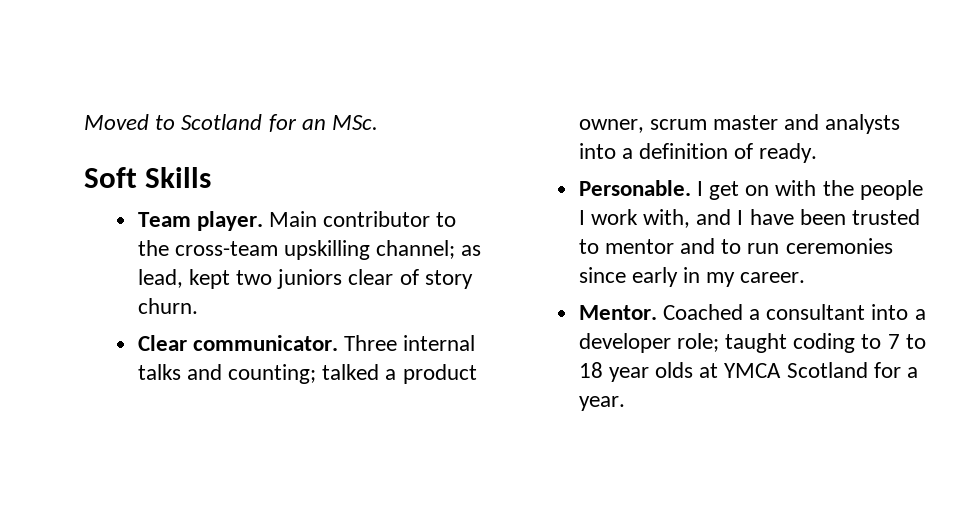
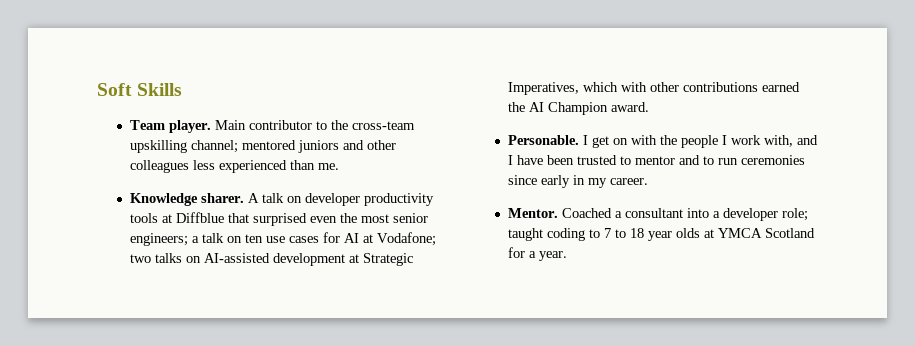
- Moved to Scotland for an MSc.
- Main contributor to the cross-team upskilling channel; as lead, kept two juniors clear of story churn.
- Clear communicator. Three internal talks and counting; talked a product owner, scrum master and analysts into a definition of ready.
+ Main contributor to the cross-team upskilling channel; mentored juniors and other colleagues less experienced than me.
+ Knowledge sharer. A talk on developer productivity tools at Diffblue that surprised even the most senior engineers; a talk on ten use cases for AI at Vodafone; two talks on AI-assisted development at Strategic Imperatives, which with other contributions earned the AI Champion award.

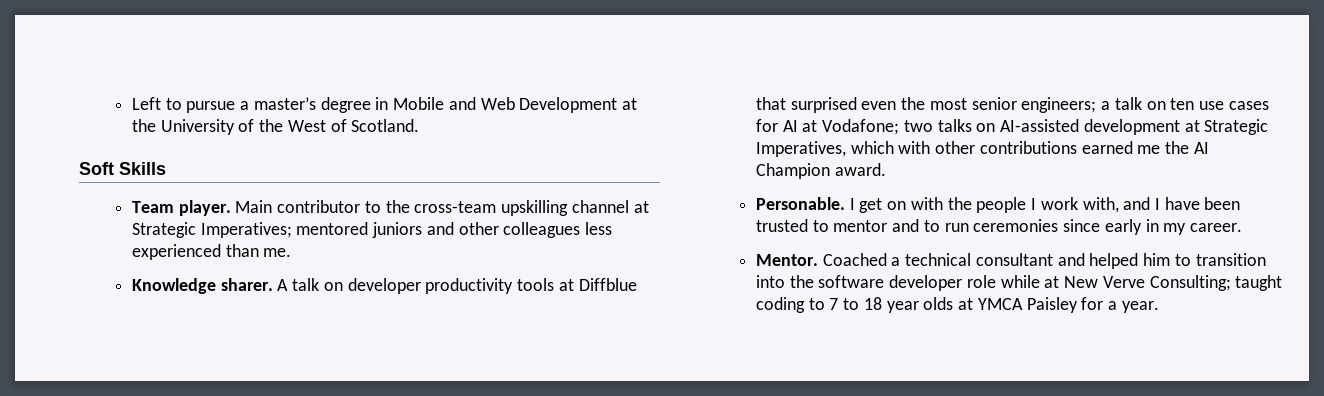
+ Left to pursue a master’s degree in Mobile and Web Development at the University of the West of Scotland.
- Main contributor to the cross-team upskilling channel; mentored juniors and other colleagues less experienced than me.
+ Main contributor to the cross-team upskilling channel at Strategic Imperatives; mentored juniors and other colleagues less experienced than me.
- A talk on developer productivity tools at Diffblue that surprised even the most senior engineers; a talk on ten use cases for AI at Vodafone; two talks on AI-assisted development at Strategic Imperatives, which with other contributions earned the AI Champion award.
+ A talk on developer productivity tools at Diffblue that surprised even the most senior engineers; a talk on ten use cases for AI at Vodafone; two talks on AI-assisted development at Strategic Imperatives, which with other contributions earned me the AI Champion award.
- Coached a consultant into a developer role; taught coding to 7 to 18 year olds at YMCA Scotland for a year.
+ Coached a technical consultant and helped him to transition into the software developer role while at New Verve Consulting; taught coding to 7 to 18 year olds at YMCA Paisley for a year.

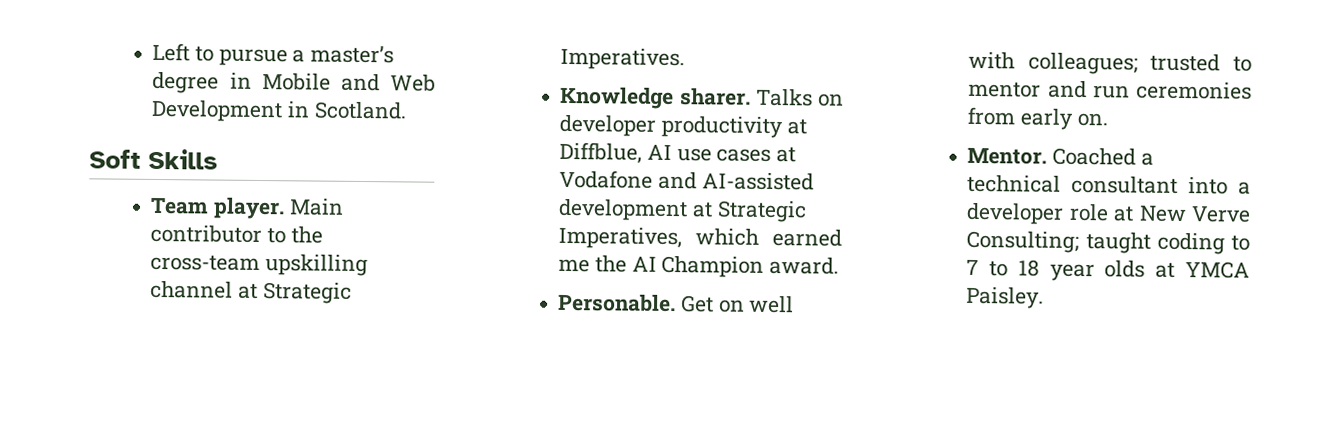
- Left to pursue a master’s degree in Mobile and Web Development at the University of the West of Scotland.
+ Left to pursue a master’s degree in Mobile and Web Development in Scotland.
- Main contributor to the cross-team upskilling channel at Strategic Imperatives; mentored juniors and other colleagues less experienced than me.
+ Main contributor to the cross-team upskilling channel at Strategic Imperatives.
- A talk on developer productivity tools at Diffblue that surprised even the most senior engineers; a talk on ten use cases for AI at Vodafone; two talks on AI-assisted development at Strategic Imperatives, which with other contributions earned me the AI Champion award.
+ Talks on developer productivity at Diffblue, AI use cases at Vodafone and AI-assisted development at Strategic Imperatives, which earned me the AI Champion award.
- I get on with the people I work with, and I have been trusted to mentor and to run ceremonies since early in my career.
+ Get on well with colleagues; trusted to mentor and run ceremonies from early on.
- Coached a technical consultant and helped him to transition into the software developer role while at New Verve Consulting; taught coding to 7 to 18 year olds at YMCA Paisley for a year.
+ Coached a technical consultant into a developer role at New Verve Consulting; taught coding to 7 to 18 year olds at YMCA Paisley.

